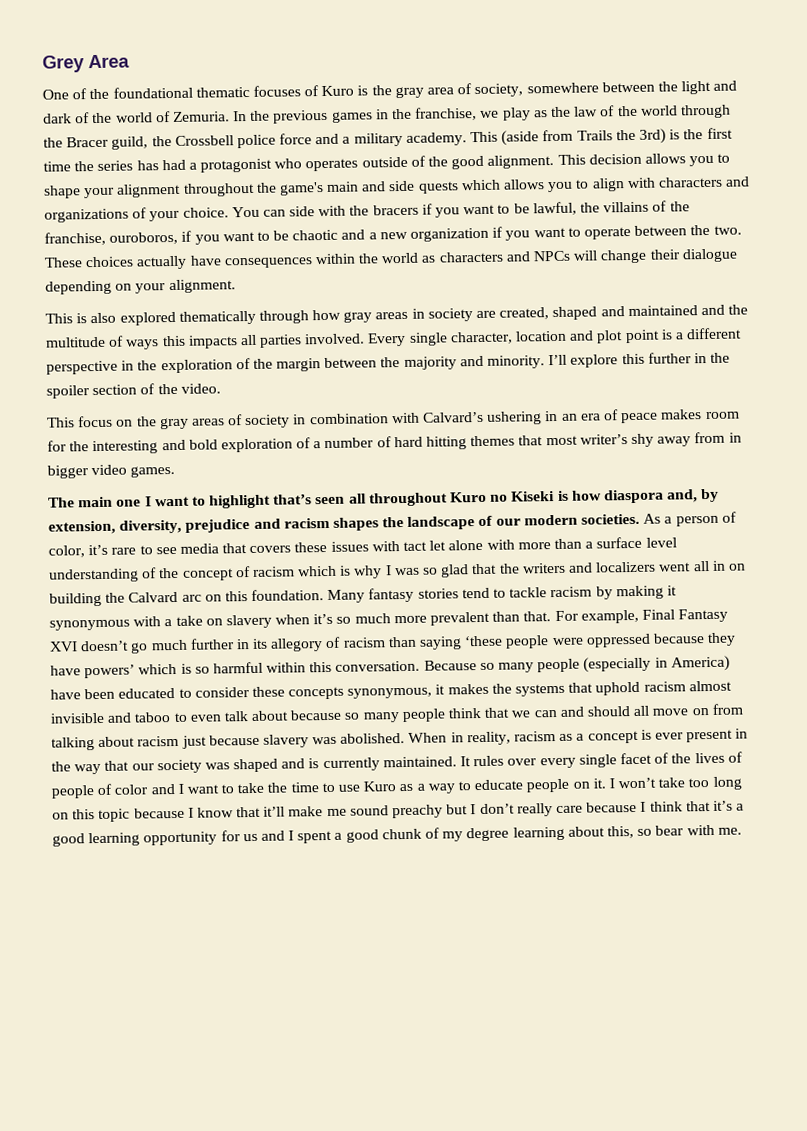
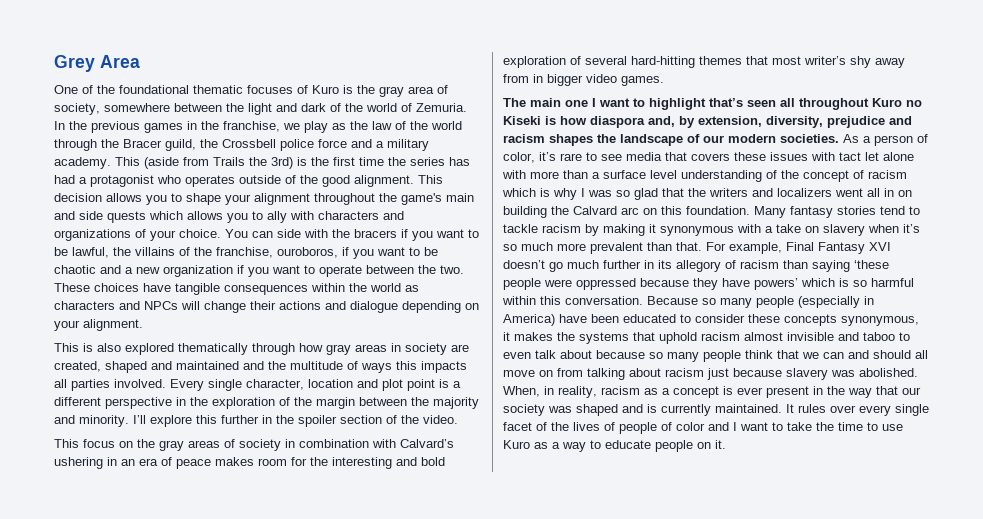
- This decision allows you to shape your alignment throughout the game's main and side quests which allows you to align with characters and organizations of your choice.
+ This decision allows you to shape your alignment throughout the game's main and side quests which allows you to ally with characters and organizations of your choice.
- These choices actually have consequences within the world as characters and NPCs will change their dialogue depending on your alignment.
+ These choices have tangible consequences within the world as characters and NPCs will change their actions and dialogue depending on your alignment.
- This focus on the gray areas of society in combination with Calvard’s ushering in an era of peace makes room for the interesting and bold exploration of a number of hard hitting themes that most writer’s shy away from in bigger video games.
+ This focus on the gray areas of society in combination with Calvard’s ushering in an era of peace makes room for the interesting and bold exploration of several hard-hitting themes that most writer’s shy away from in bigger video games.
- When in reality, racism as a concept is ever present in the way that our society was shaped and is currently maintained.
+ When, in reality, racism as a concept is ever present in the way that our society was shaped and is currently maintained.
- I won’t take too long on this topic because I know that it’ll make me sound preachy but I don’t really care because I think that it’s a good learning opportunity for us and I spent a good chunk of my degree learning about this, so bear with me.

